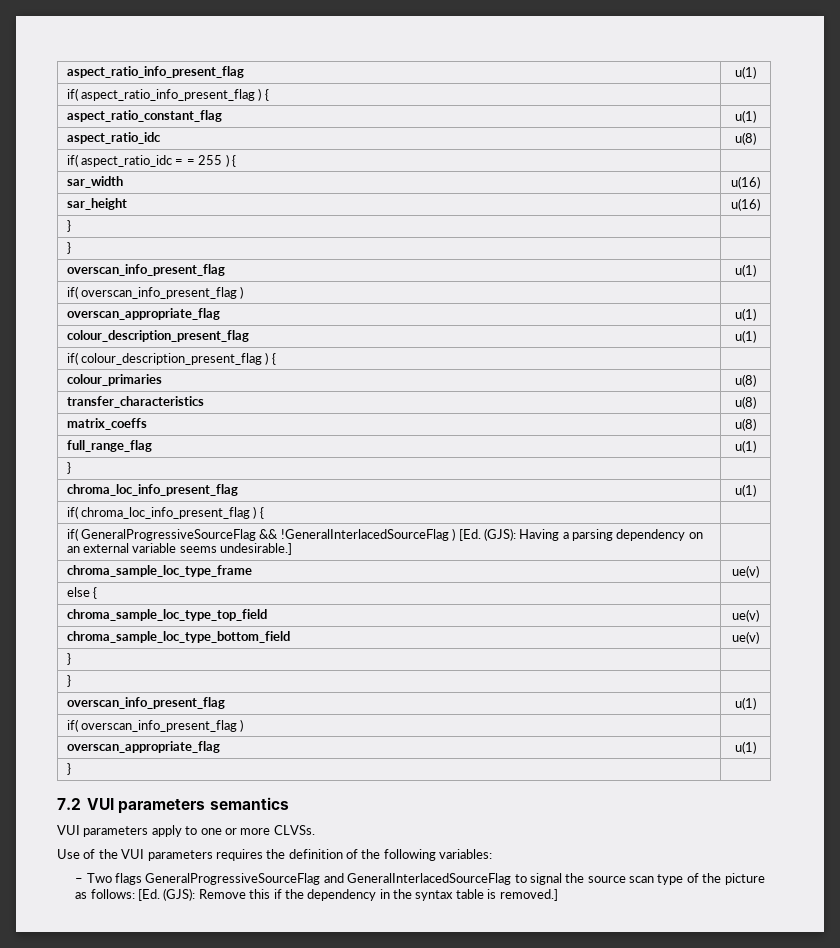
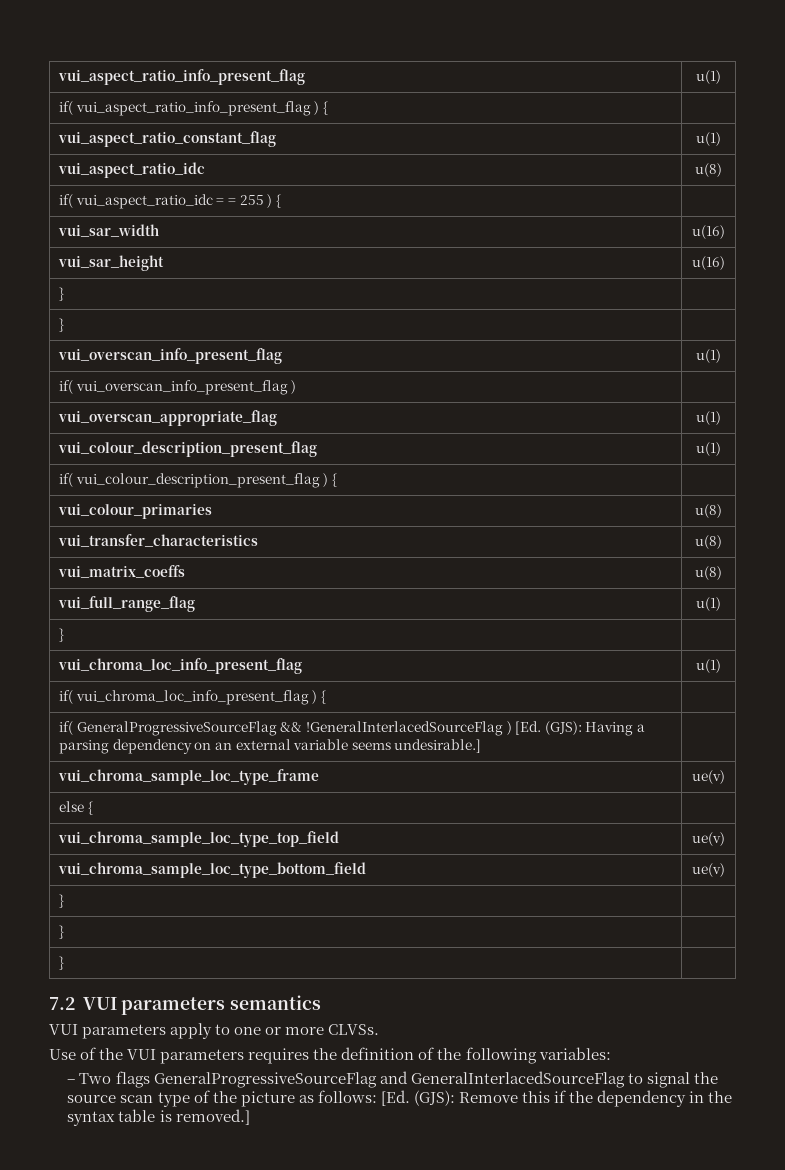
- aspect_ratio_info_present_flag | u(1)
- if( aspect_ratio_info_present_flag ) { |
- aspect_ratio_constant_flag | u(1)
- aspect_ratio_idc | u(8)
+ vui_aspect_ratio_info_present_flag | u(1)
+ if( vui_aspect_ratio_info_present_flag ) { |
+ vui_aspect_ratio_constant_flag | u(1)
+ vui_aspect_ratio_idc | u(8)
- if( aspect_ratio_idc = = 255 ) { |
+ if( vui_aspect_ratio_idc = = 255 ) { |
- sar_width | u(16)
- sar_height | u(16)
+ vui_sar_width | u(16)
+ vui_sar_height | u(16)
  } |
  } |
- overscan_info_present_flag | u(1)
- if( overscan_info_present_flag ) |
- overscan_appropriate_flag | u(1)
- colour_description_present_flag | u(1)
- if( colour_description_present_flag ) { |
- colour_primaries | u(8)
- transfer_characteristics | u(8)
- matrix_coeffs | u(8)
- full_range_flag | u(1)
+ vui_overscan_info_present_flag | u(1)
+ if( vui_overscan_info_present_flag ) |
+ vui_overscan_appropriate_flag | u(1)
+ vui_colour_description_present_flag | u(1)
+ if( vui_colour_description_present_flag ) { |
+ vui_colour_primaries | u(8)
+ vui_transfer_characteristics | u(8)
+ vui_matrix_coeffs | u(8)
+ vui_full_range_flag | u(1)
  } |
- chroma_loc_info_present_flag | u(1)
- if( chroma_loc_info_present_flag ) { |
+ vui_chroma_loc_info_present_flag | u(1)
+ if( vui_chroma_loc_info_present_flag ) { |
- chroma_sample_loc_type_frame | ue(v)
+ vui_chroma_sample_loc_type_frame | ue(v)
- chroma_sample_loc_type_top_field | ue(v)
- chroma_sample_loc_type_bottom_field | ue(v)
+ vui_chroma_sample_loc_type_top_field | ue(v)
+ vui_chroma_sample_loc_type_bottom_field | ue(v)
  } |
  } |
- overscan_info_present_flag | u(1)
- if( overscan_info_present_flag ) |
- overscan_appropriate_flag | u(1)

